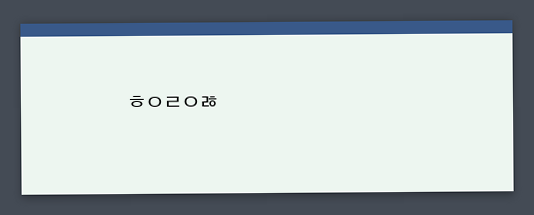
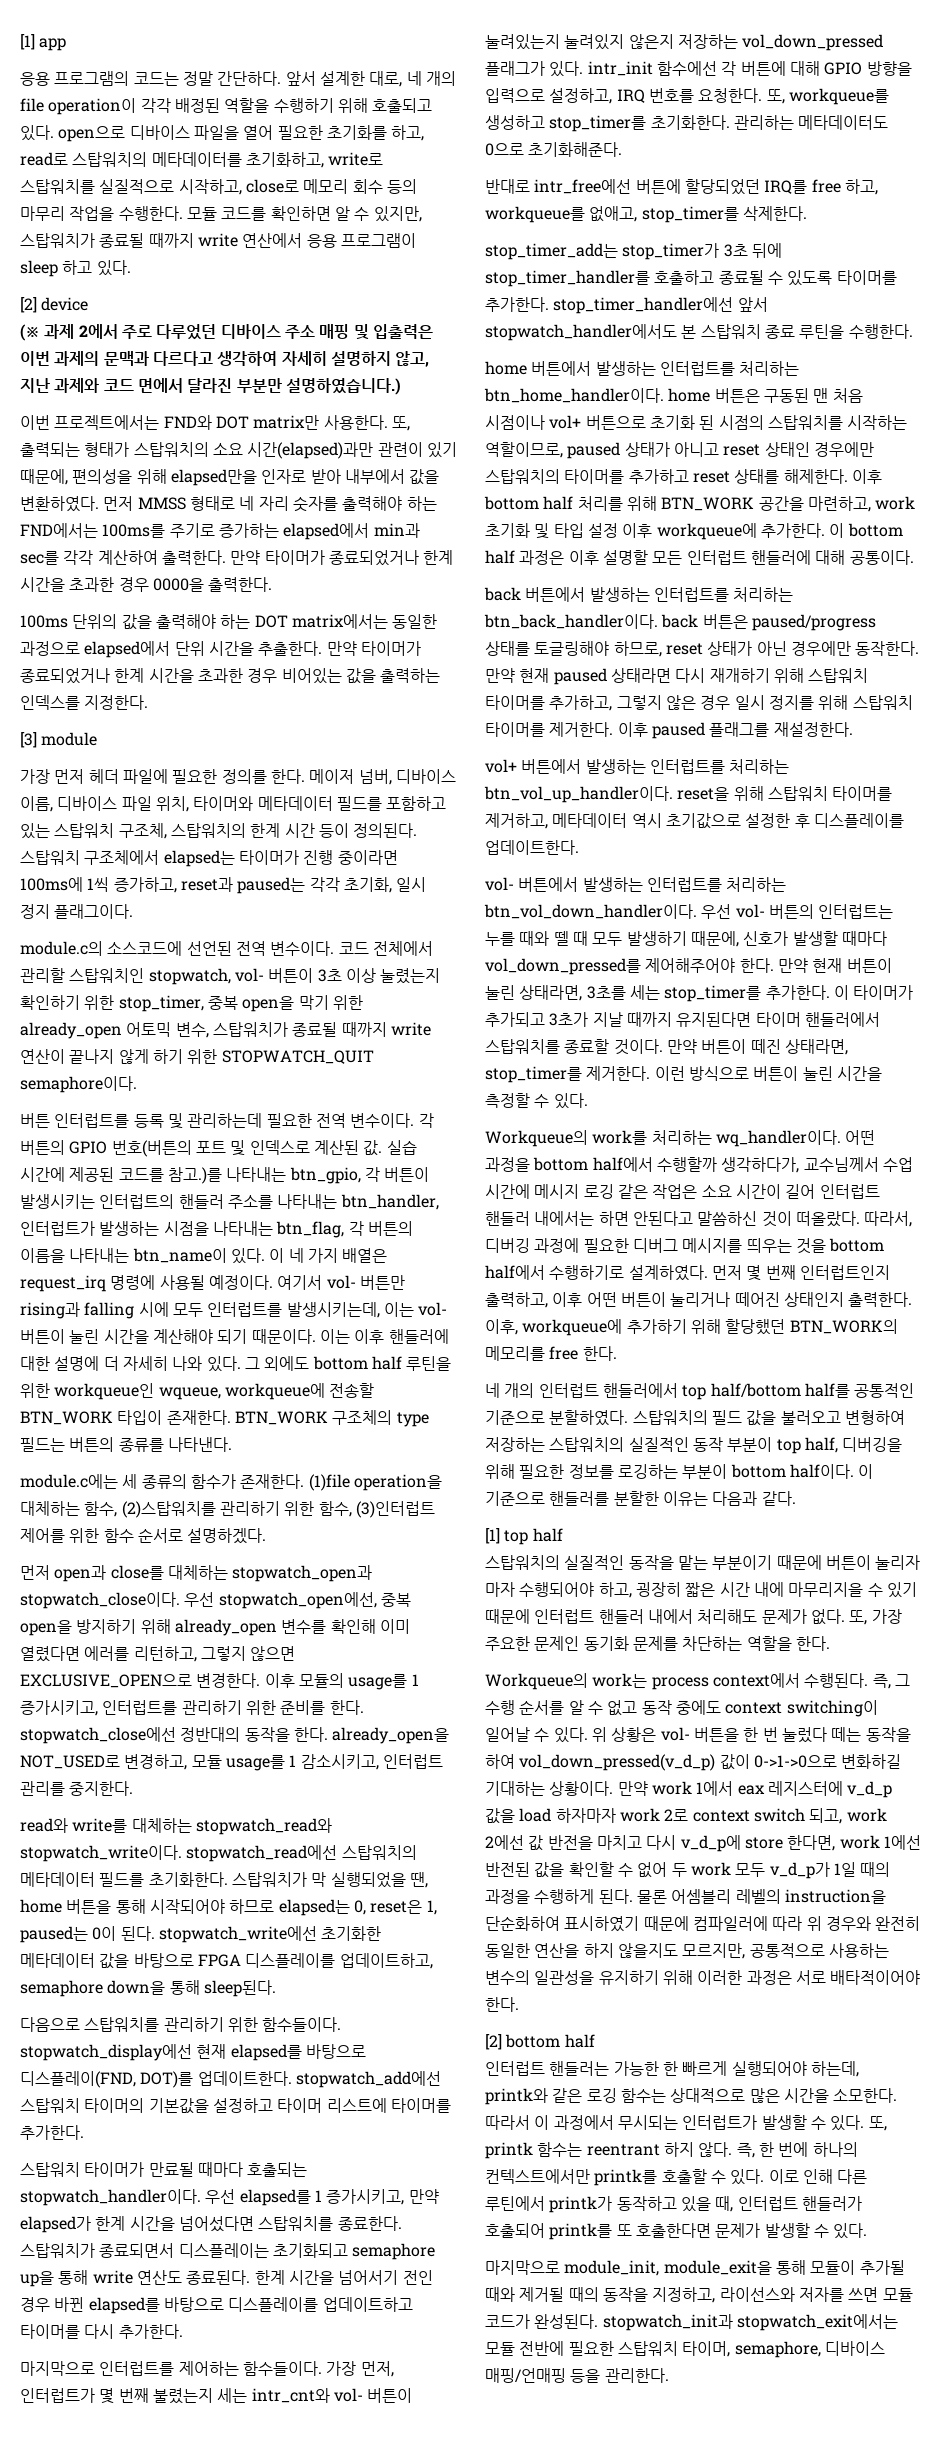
- ㅎㅇㄹㅇㅀ
+ [1] app
+ 응용 프로그램의 코드는 정말 간단하다. 앞서 설계한 대로, 네 개의 file operation이 각각 배정된 역할을 수행하기 위해 호출되고 있다. open으로 디바이스 파일을 열어 필요한 초기화를 하고, read로 스탑워치의 메타데이터를 초기화하고, write로 스탑워치를 실질적으로 시작하고, close로 메모리 회수 등의 마무리 작업을 수행한다. 모듈 코드를 확인하면 알 수 있지만, 스탑워치가 종료될 때까지 write 연산에서 응용 프로그램이 sleep 하고 있다.
+ [2] device
+ (※ 과제 2에서 주로 다루었던 디바이스 주소 매핑 및 입출력은 이번 과제의 문맥과 다르다고 생각하여 자세히 설명하지 않고, 지난 과제와 코드 면에서 달라진 부분만 설명하였습니다.)
+ 이번 프로젝트에서는 FND와 DOT matrix만 사용한다. 또, 출력되는 형태가 스탑워치의 소요 시간(elapsed)과만 관련이 있기 때문에, 편의성을 위해 elapsed만을 인자로 받아 내부에서 값을 변환하였다. 먼저 MMSS 형태로 네 자리 숫자를 출력해야 하는 FND에서는 100ms를 주기로 증가하는 elapsed에서 min과 sec를 각각 계산하여 출력한다. 만약 타이머가 종료되었거나 한계 시간을 초과한 경우 0000을 출력한다.
+ 100ms 단위의 값을 출력해야 하는 DOT matrix에서는 동일한 과정으로 elapsed에서 단위 시간을 추출한다. 만약 타이머가 종료되었거나 한계 시간을 초과한 경우 비어있는 값을 출력하는 인덱스를 지정한다.
+ [3] module
+ 가장 먼저 헤더 파일에 필요한 정의를 한다. 메이저 넘버, 디바이스 이름, 디바이스 파일 위치, 타이머와 메타데이터 필드를 포함하고 있는 스탑워치 구조체, 스탑워치의 한계 시간 등이 정의된다. 스탑워치 구조체에서 elapsed는 타이머가 진행 중이라면 100ms에 1씩 증가하고, reset과 paused는 각각 초기화, 일시 정지 플래그이다.
+ module.c의 소스코드에 선언된 전역 변수이다. 코드 전체에서 관리할 스탑워치인 stopwatch, vol- 버튼이 3초 이상 눌렸는지 확인하기 위한 stop_timer, 중복 open을 막기 위한 already_open 어토믹 변수, 스탑워치가 종료될 때까지 write 연산이 끝나지 않게 하기 위한 STOPWATCH_QUIT semaphore이다.
+ 버튼 인터럽트를 등록 및 관리하는데 필요한 전역 변수이다. 각 버튼의 GPIO 번호(버튼의 포트 및 인덱스로 계산된 값. 실습 시간에 제공된 코드를 참고.)를 나타내는 btn_gpio, 각 버튼이 발생시키는 인터럽트의 핸들러 주소를 나타내는 btn_handler, 인터럽트가 발생하는 시점을 나타내는 btn_flag, 각 버튼의 이름을 나타내는 btn_name이 있다. 이 네 가지 배열은 request_irq 명령에 사용될 예정이다. 여기서 vol- 버튼만 rising과 falling 시에 모두 인터럽트를 발생시키는데, 이는 vol- 버튼이 눌린 시간을 계산해야 되기 때문이다. 이는 이후 핸들러에 대한 설명에 더 자세히 나와 있다. 그 외에도 bottom half 루틴을 위한 workqueue인 wqueue, workqueue에 전송할 BTN_WORK 타입이 존재한다. BTN_WORK 구조체의 type 필드는 버튼의 종류를 나타낸다.
+ module.c에는 세 종류의 함수가 존재한다. (1)file operation을 대체하는 함수, (2)스탑워치를 관리하기 위한 함수, (3)인터럽트 제어를 위한 함수 순서로 설명하겠다.
+ 먼저 open과 close를 대체하는 stopwatch_open과 stopwatch_close이다. 우선 stopwatch_open에선, 중복 open을 방지하기 위해 already_open 변수를 확인해 이미 열렸다면 에러를 리턴하고, 그렇지 않으면 EXCLUSIVE_OPEN으로 변경한다. 이후 모듈의 usage를 1 증가시키고, 인터럽트를 관리하기 위한 준비를 한다. stopwatch_close에선 정반대의 동작을 한다. already_open을 NOT_USED로 변경하고, 모듈 usage를 1 감소시키고, 인터럽트 관리를 중지한다.
+ read와 write를 대체하는 stopwatch_read와 stopwatch_write이다. stopwatch_read에선 스탑워치의 메타데이터 필드를 초기화한다. 스탑워치가 막 실행되었을 땐, home 버튼을 통해 시작되어야 하므로 elapsed는 0, reset은 1, paused는 0이 된다. stopwatch_write에선 초기화한 메타데이터 값을 바탕으로 FPGA 디스플레이를 업데이트하고, semaphore down을 통해 sleep된다.
+ 다음으로 스탑워치를 관리하기 위한 함수들이다. stopwatch_display에선 현재 elapsed를 바탕으로 디스플레이(FND, DOT)를 업데이트한다. stopwatch_add에선 스탑워치 타이머의 기본값을 설정하고 타이머 리스트에 타이머를 추가한다.
+ 스탑워치 타이머가 만료될 때마다 호출되는 stopwatch_handler이다. 우선 elapsed를 1 증가시키고, 만약 elapsed가 한계 시간을 넘어섰다면 스탑워치를 종료한다. 스탑워치가 종료되면서 디스플레이는 초기화되고 semaphore up을 통해 write 연산도 종료된다. 한계 시간을 넘어서기 전인 경우 바뀐 elapsed를 바탕으로 디스플레이를 업데이트하고 타이머를 다시 추가한다.
+ 마지막으로 인터럽트를 제어하는 함수들이다. 가장 먼저, 인터럽트가 몇 번째 불렸는지 세는 intr_cnt와 vol- 버튼이 눌려있는지 눌려있지 않은지 저장하는 vol_down_pressed 플래그가 있다. intr_init 함수에선 각 버튼에 대해 GPIO 방향을 입력으로 설정하고, IRQ 번호를 요청한다. 또, workqueue를 생성하고 stop_timer를 초기화한다. 관리하는 메타데이터도 0으로 초기화해준다.
+ 반대로 intr_free에선 버튼에 할당되었던 IRQ를 free 하고, workqueue를 없애고, stop_timer를 삭제한다.
+ stop_timer_add는 stop_timer가 3초 뒤에 stop_timer_handler를 호출하고 종료될 수 있도록 타이머를 추가한다. stop_timer_handler에선 앞서 stopwatch_handler에서도 본 스탑워치 종료 루틴을 수행한다.
+ home 버튼에서 발생하는 인터럽트를 처리하는 btn_home_handler이다. home 버튼은 구동된 맨 처음 시점이나 vol+ 버튼으로 초기화 된 시점의 스탑워치를 시작하는 역할이므로, paused 상태가 아니고 reset 상태인 경우에만 스탑워치의 타이머를 추가하고 reset 상태를 해제한다. 이후 bottom half 처리를 위해 BTN_WORK 공간을 마련하고, work 초기화 및 타입 설정 이후 workqueue에 추가한다. 이 bottom half 과정은 이후 설명할 모든 인터럽트 핸들러에 대해 공통이다.
+ back 버튼에서 발생하는 인터럽트를 처리하는 btn_back_handler이다. back 버튼은 paused/progress 상태를 토글링해야 하므로, reset 상태가 아닌 경우에만 동작한다. 만약 현재 paused 상태라면 다시 재개하기 위해 스탑워치 타이머를 추가하고, 그렇지 않은 경우 일시 정지를 위해 스탑워치 타이머를 제거한다. 이후 paused 플래그를 재설정한다.
+ vol+ 버튼에서 발생하는 인터럽트를 처리하는 btn_vol_up_handler이다. reset을 위해 스탑워치 타이머를 제거하고, 메타데이터 역시 초기값으로 설정한 후 디스플레이를 업데이트한다.
+ vol- 버튼에서 발생하는 인터럽트를 처리하는 btn_vol_down_handler이다. 우선 vol- 버튼의 인터럽트는 누를 때와 뗄 때 모두 발생하기 때문에, 신호가 발생할 때마다 vol_down_pressed를 제어해주어야 한다. 만약 현재 버튼이 눌린 상태라면, 3초를 세는 stop_timer를 추가한다. 이 타이머가 추가되고 3초가 지날 때까지 유지된다면 타이머 핸들러에서 스탑워치를 종료할 것이다. 만약 버튼이 떼진 상태라면, stop_timer를 제거한다. 이런 방식으로 버튼이 눌린 시간을 측정할 수 있다.
+ Workqueue의 work를 처리하는 wq_handler이다. 어떤 과정을 bottom half에서 수행할까 생각하다가, 교수님께서 수업 시간에 메시지 로깅 같은 작업은 소요 시간이 길어 인터럽트 핸들러 내에서는 하면 안된다고 말씀하신 것이 떠올랐다. 따라서, 디버깅 과정에 필요한 디버그 메시지를 띄우는 것을 bottom half에서 수행하기로 설계하였다. 먼저 몇 번째 인터럽트인지 출력하고, 이후 어떤 버튼이 눌리거나 떼어진 상태인지 출력한다. 이후, workqueue에 추가하기 위해 할당했던 BTN_WORK의 메모리를 free 한다.
+ 네 개의 인터럽트 핸들러에서 top half/bottom half를 공통적인 기준으로 분할하였다. 스탑워치의 필드 값을 불러오고 변형하여 저장하는 스탑워치의 실질적인 동작 부분이 top half, 디버깅을 위해 필요한 정보를 로깅하는 부분이 bottom half이다. 이 기준으로 핸들러를 분할한 이유는 다음과 같다.
+ [1] top half
+ 스탑워치의 실질적인 동작을 맡는 부분이기 때문에 버튼이 눌리자 마자 수행되어야 하고, 굉장히 짧은 시간 내에 마무리지을 수 있기 때문에 인터럽트 핸들러 내에서 처리해도 문제가 없다. 또, 가장 주요한 문제인 동기화 문제를 차단하는 역할을 한다.
+ Workqueue의 work는 process context에서 수행된다. 즉, 그 수행 순서를 알 수 없고 동작 중에도 context switching이 일어날 수 있다. 위 상황은 vol- 버튼을 한 번 눌렀다 떼는 동작을 하여 vol_down_pressed(v_d_p) 값이 0->1->0으로 변화하길 기대하는 상황이다. 만약 work 1에서 eax 레지스터에 v_d_p 값을 load 하자마자 work 2로 context switch 되고, work 2에선 값 반전을 마치고 다시 v_d_p에 store 한다면, work 1에선 반전된 값을 확인할 수 없어 두 work 모두 v_d_p가 1일 때의 과정을 수행하게 된다. 물론 어셈블리 레벨의 instruction을 단순화하여 표시하였기 때문에 컴파일러에 따라 위 경우와 완전히 동일한 연산을 하지 않을지도 모르지만, 공통적으로 사용하는 변수의 일관성을 유지하기 위해 이러한 과정은 서로 배타적이어야 한다.
+ [2] bottom half
+ 인터럽트 핸들러는 가능한 한 빠르게 실행되어야 하는데, printk와 같은 로깅 함수는 상대적으로 많은 시간을 소모한다. 따라서 이 과정에서 무시되는 인터럽트가 발생할 수 있다. 또, printk 함수는 reentrant 하지 않다. 즉, 한 번에 하나의 컨텍스트에서만 printk를 호출할 수 있다. 이로 인해 다른 루틴에서 printk가 동작하고 있을 때, 인터럽트 핸들러가 호출되어 printk를 또 호출한다면 문제가 발생할 수 있다.
+ 마지막으로 module_init, module_exit을 통해 모듈이 추가될 때와 제거될 때의 동작을 지정하고, 라이선스와 저자를 쓰면 모듈 코드가 완성된다. stopwatch_init과 stopwatch_exit에서는 모듈 전반에 필요한 스탑워치 타이머, semaphore, 디바이스 매핑/언매핑 등을 관리한다.

